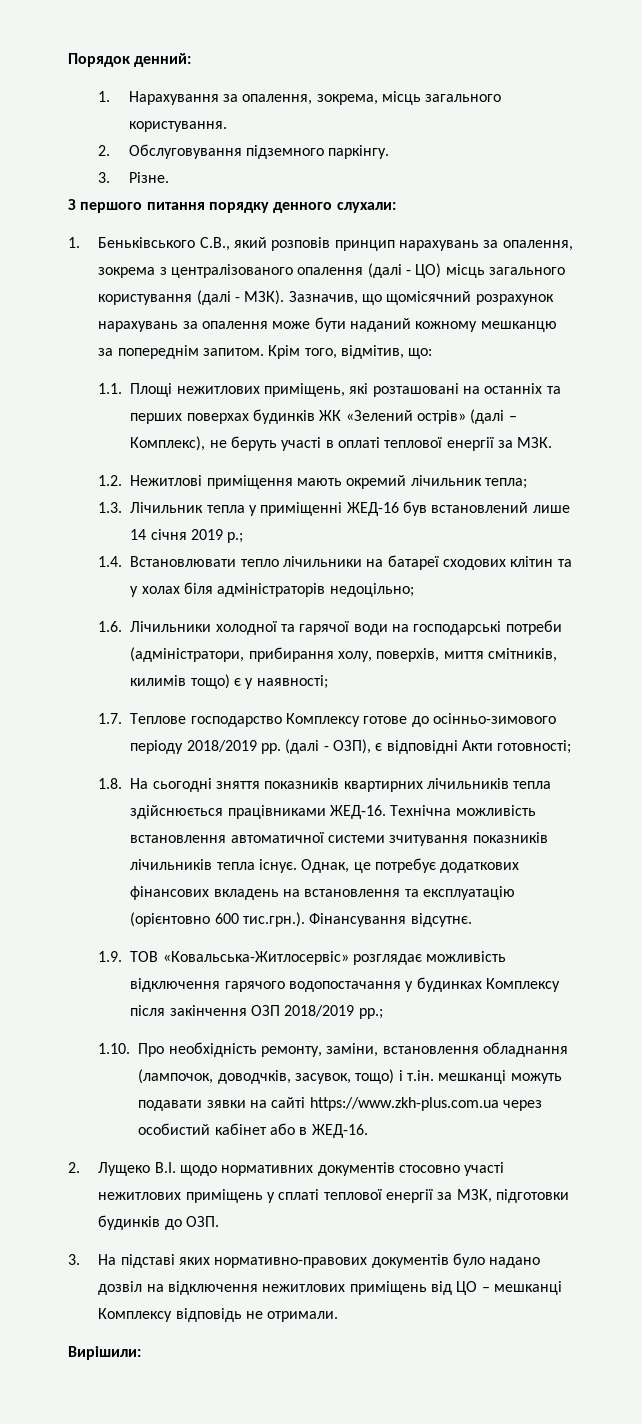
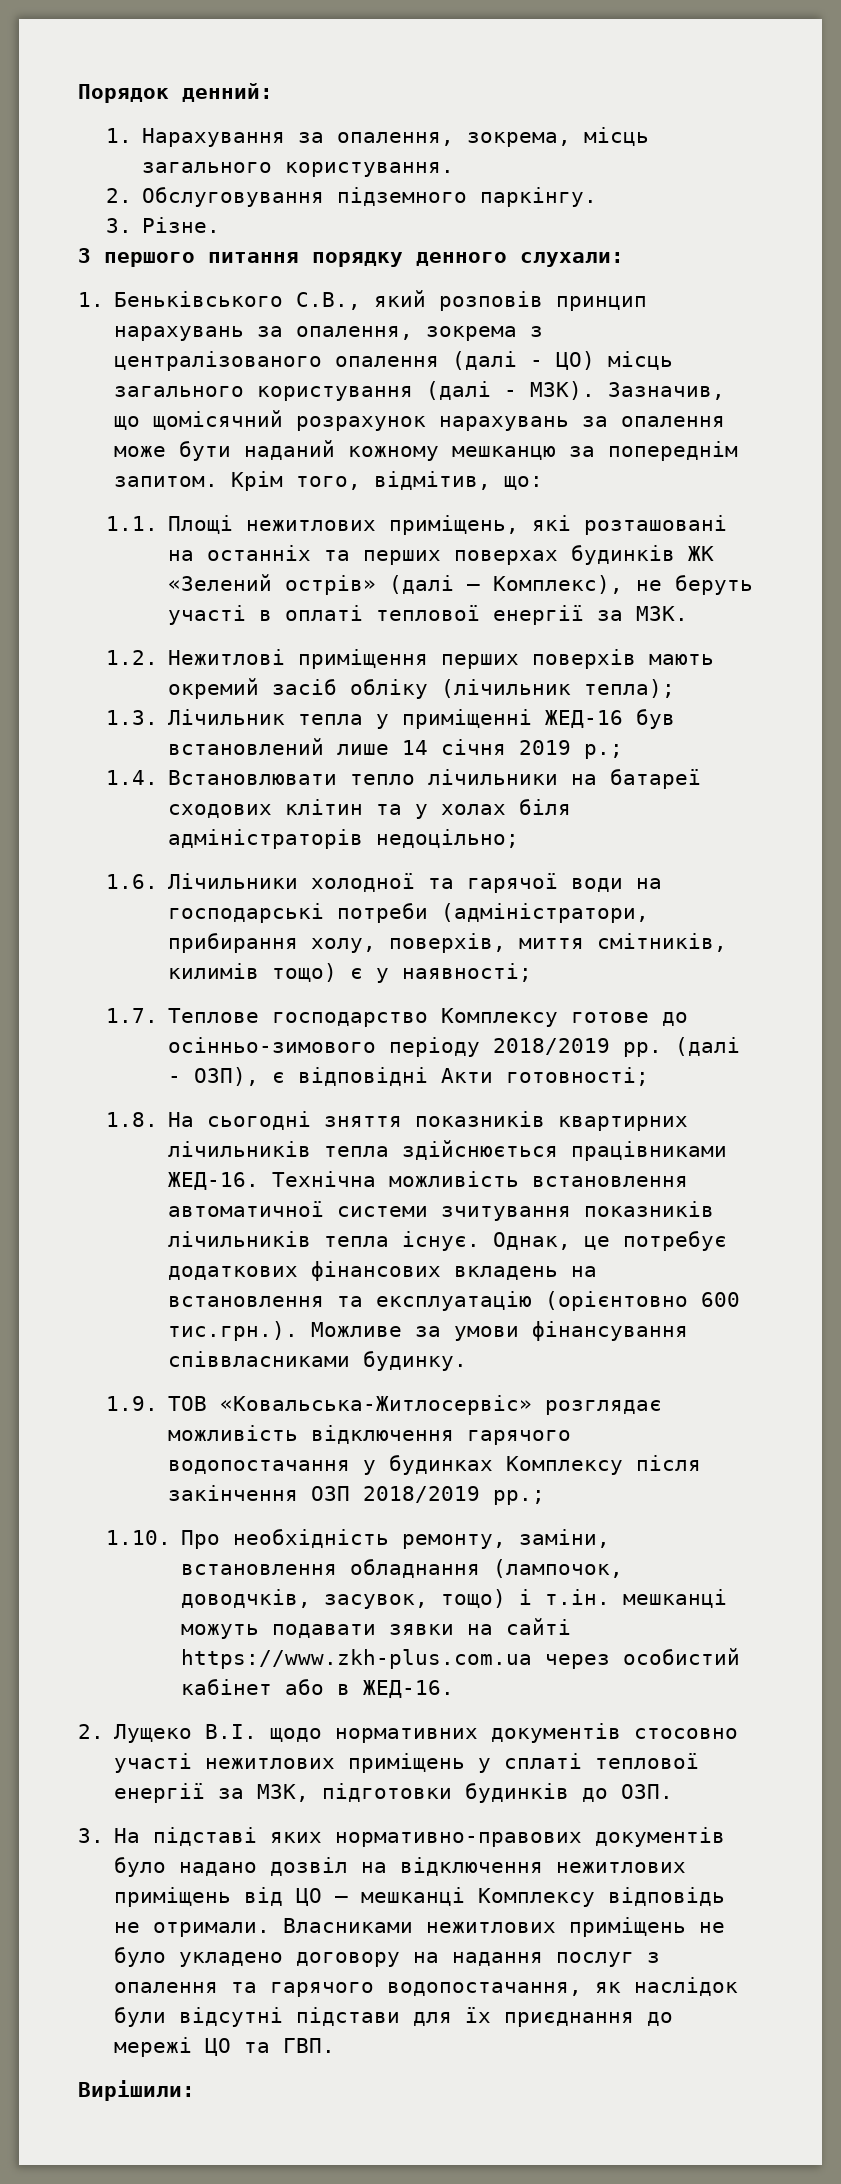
- 1.2. Нежитлові приміщення мають окремий лічильник тепла;
+ 1.2. Нежитлові приміщення перших поверхів мають окремий засіб обліку (лічильник тепла);
- Однак, це потребує додаткових фінансових вкладень на встановлення та експлуатацію (орієнтовно 600 тис.грн.). Фінансування відсутнє.
+ Однак, це потребує додаткових фінансових вкладень на встановлення та експлуатацію (орієнтовно 600 тис.грн.). Можливе за умови фінансування співвласниками будинку.
+ Власниками нежитлових приміщень не було укладено договору на надання послуг з опалення та гарячого водопостачання, як наслідок були відсутні підстави для їх приєднання до мережі ЦО та ГВП.

